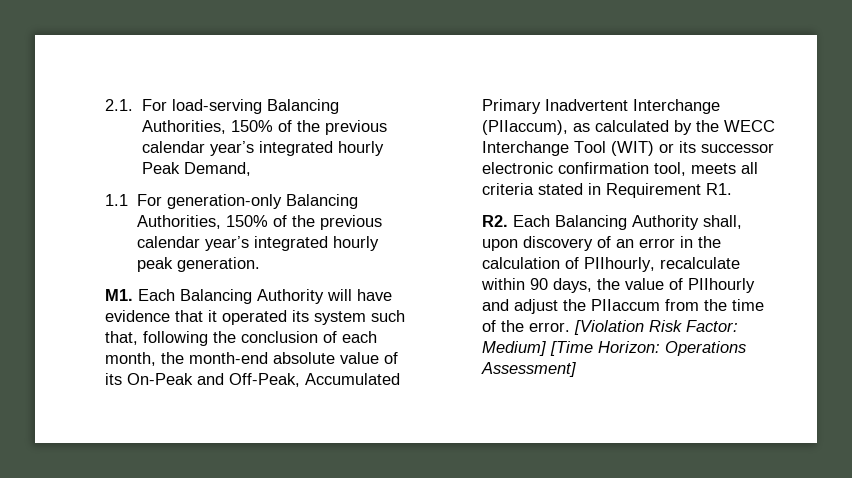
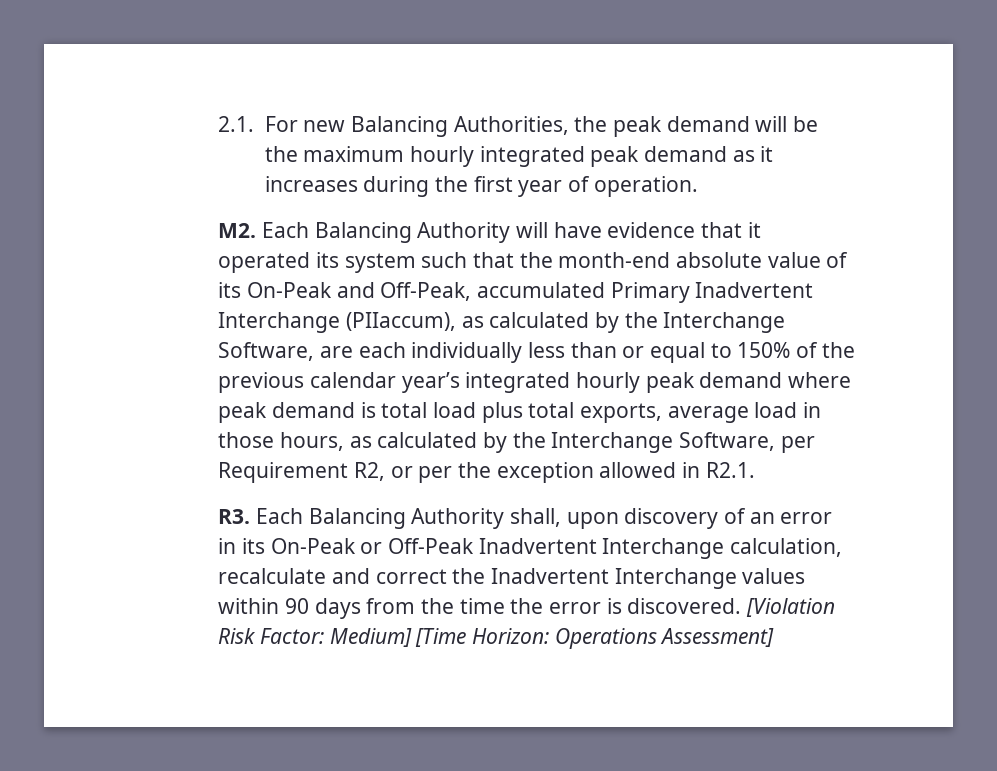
- 2.1. For load-serving Balancing Authorities, 150% of the previous calendar year’s integrated hourly Peak Demand,
- 1.1 For generation-only Balancing Authorities, 150% of the previous calendar year’s integrated hourly peak generation.
- M1. Each Balancing Authority will have evidence that it operated its system such that, following the conclusion of each month, the month-end absolute value of its On-Peak and Off-Peak, Accumulated Primary Inadvertent Interchange (PIIaccum), as calculated by the WECC Interchange Tool (WIT) or its successor electronic confirmation tool, meets all criteria stated in Requirement R1.
- R2. Each Balancing Authority shall, upon discovery of an error in the calculation of PIIhourly, recalculate within 90 days, the value of PIIhourly and adjust the PIIaccum from the time of the error.
+ 2.1. For new Balancing Authorities, the peak demand will be the maximum hourly integrated peak demand as it increases during the first year of operation.
+ M2. Each Balancing Authority will have evidence that it operated its system such that the month-end absolute value of its On-Peak and Off-Peak, accumulated Primary Inadvertent Interchange (PIIaccum), as calculated by the Interchange Software, are each individually less than or equal to 150% of the previous calendar year’s integrated hourly peak demand where peak demand is total load plus total exports, average load in those hours, as calculated by the Interchange Software, per Requirement R2, or per the exception allowed in R2.1.
+ R3. Each Balancing Authority shall, upon discovery of an error in its On-Peak or Off-Peak Inadvertent Interchange calculation, recalculate and correct the Inadvertent Interchange values within 90 days from the time the error is discovered.

